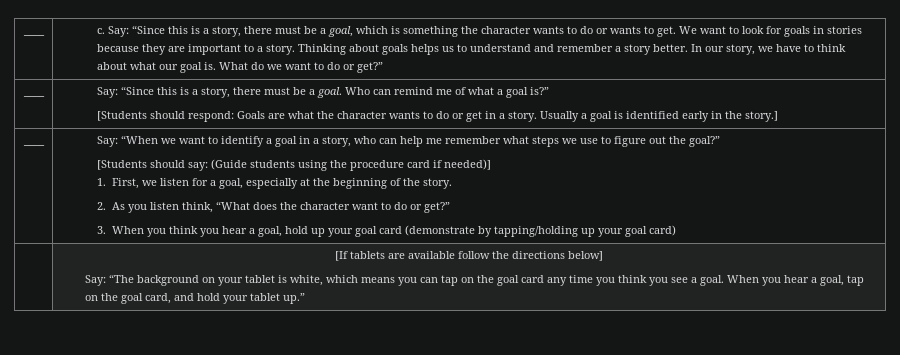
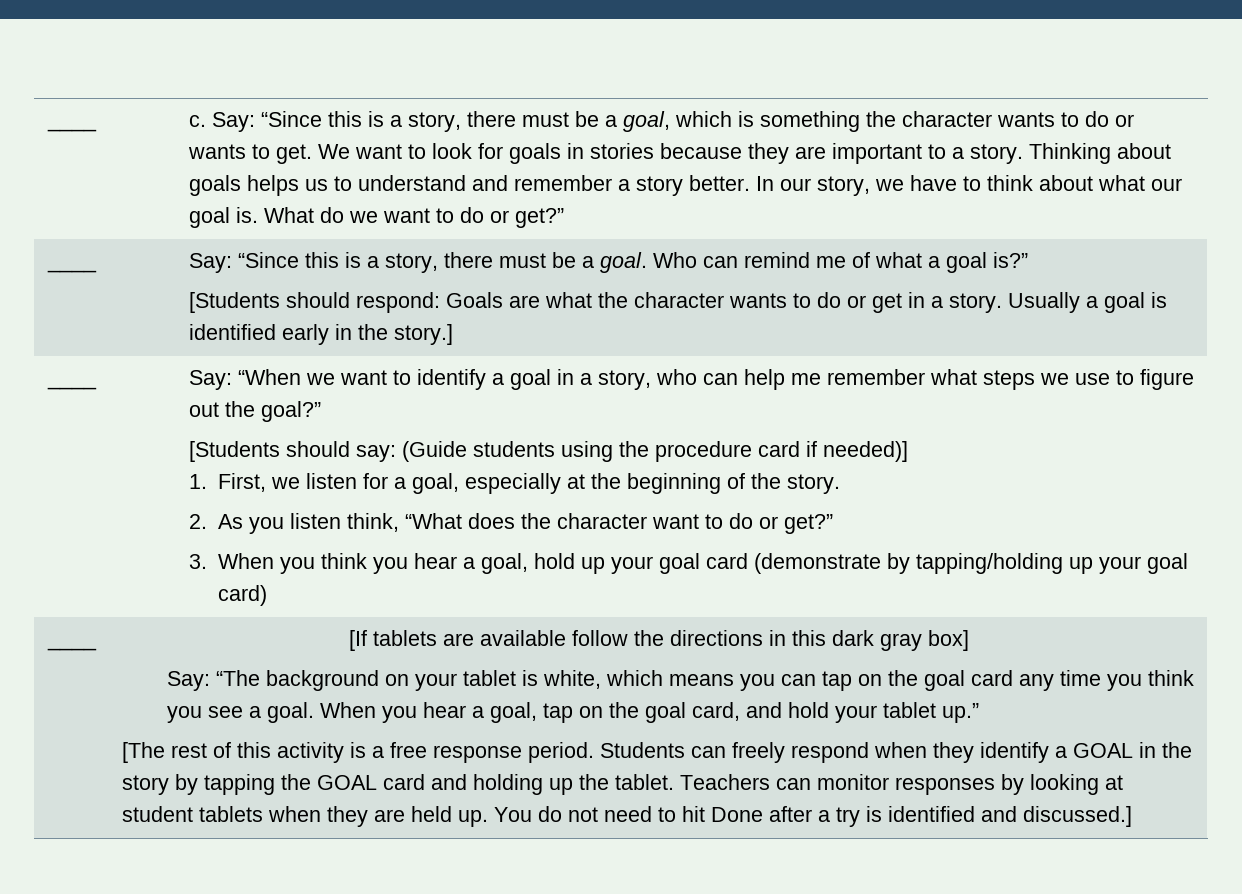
  3. When you think you hear a goal, hold up your goal card (demonstrate by tapping/holding up your goal card)
+ ____
- [If tablets are available follow the directions below]
+ [If tablets are available follow the directions in this dark gray box]
+ [The rest of this activity is a free response period. Students can freely respond when they identify a GOAL in the story by tapping the GOAL card and holding up the tablet. Teachers can monitor responses by looking at student tablets when they are held up. You do not need to hit Done after a try is identified and discussed.]

